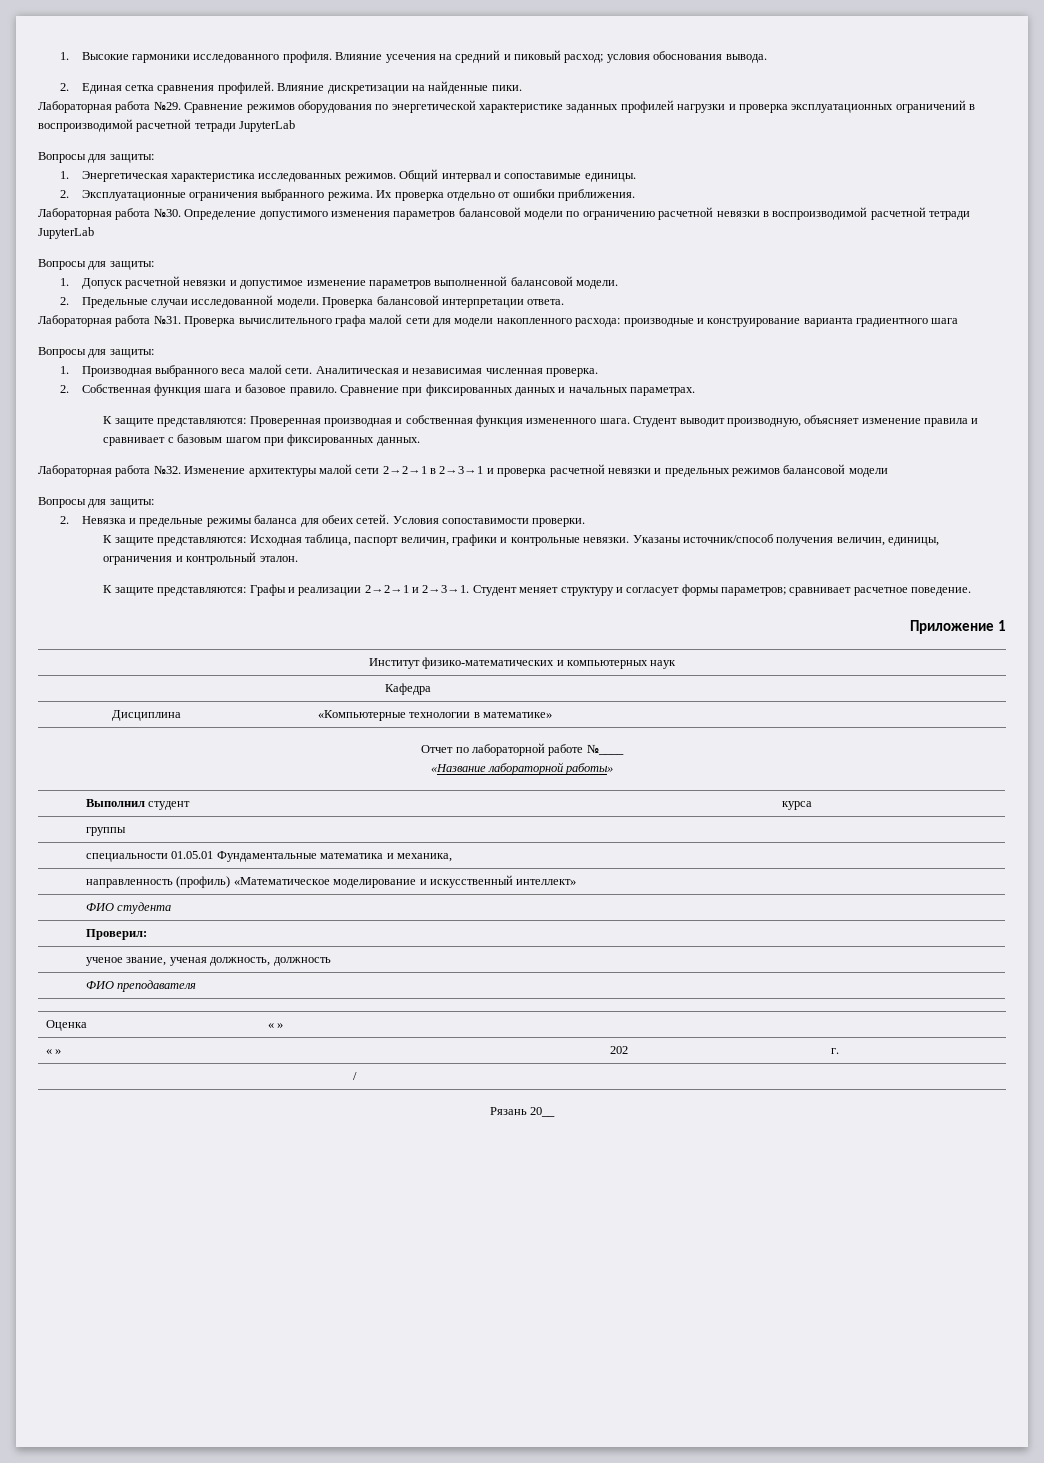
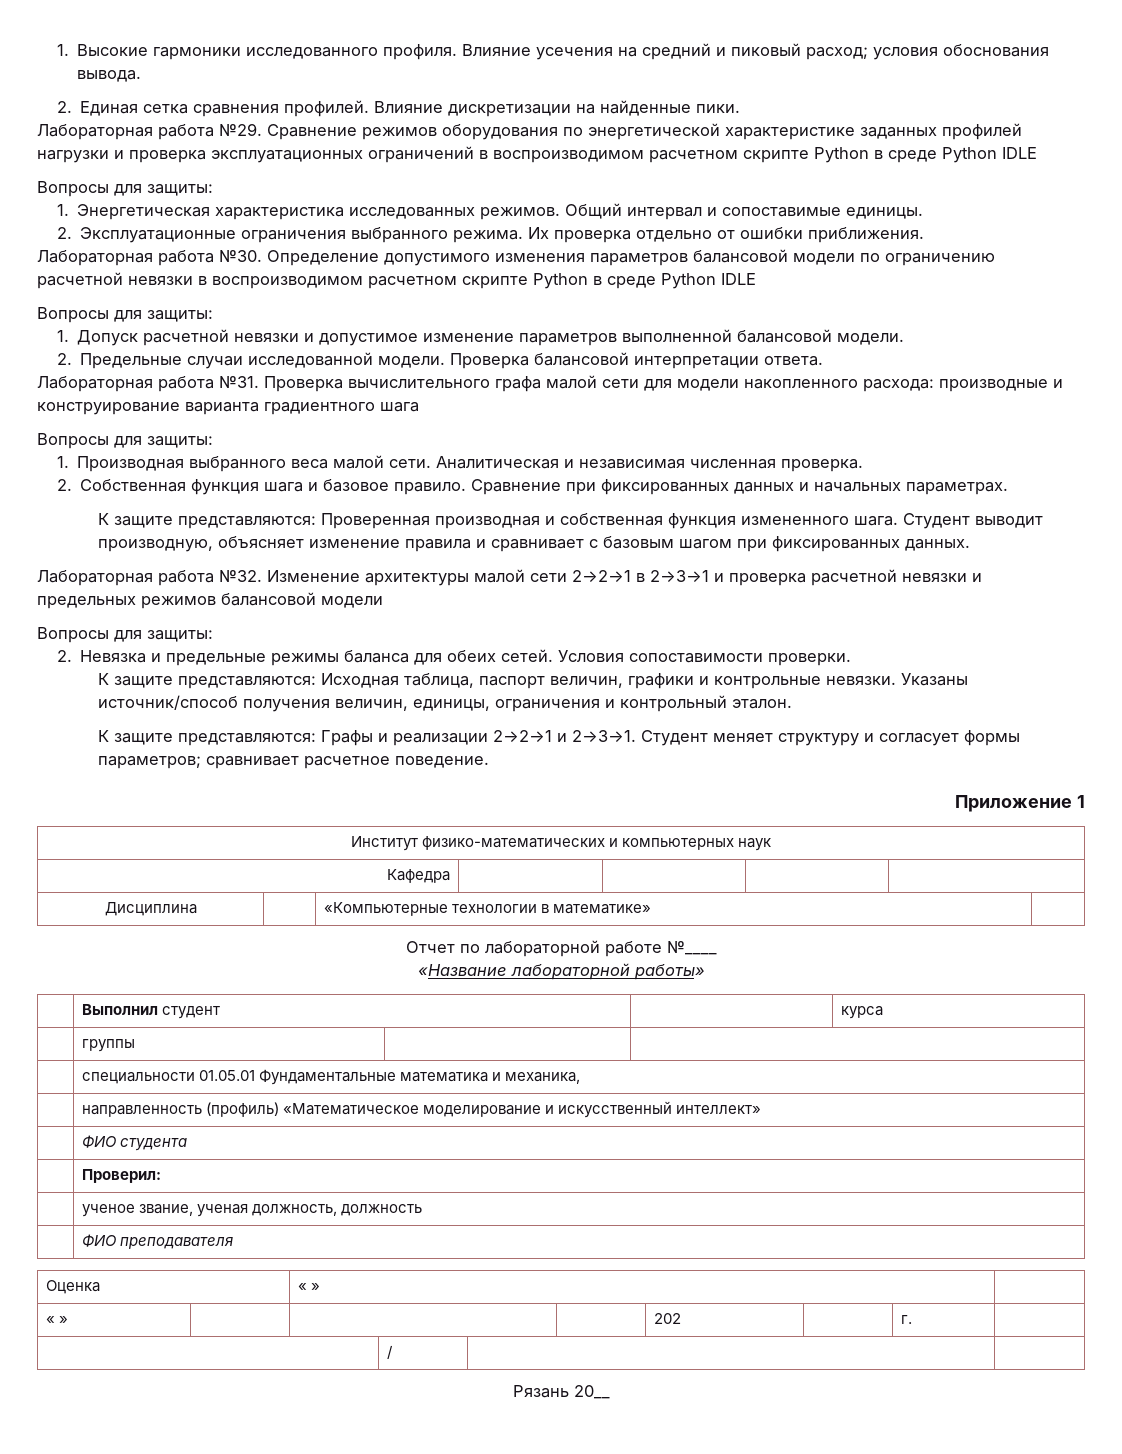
- Сравнение режимов оборудования по энергетической характеристике заданных профилей нагрузки и проверка эксплуатационных ограничений в воспроизводимой расчетной тетради JupyterLab
+ Сравнение режимов оборудования по энергетической характеристике заданных профилей нагрузки и проверка эксплуатационных ограничений в воспроизводимом расчетном скрипте Python в среде Python IDLE
- Определение допустимого изменения параметров балансовой модели по ограничению расчетной невязки в воспроизводимой расчетной тетради JupyterLab
+ Определение допустимого изменения параметров балансовой модели по ограничению расчетной невязки в воспроизводимом расчетном скрипте Python в среде Python IDLE

